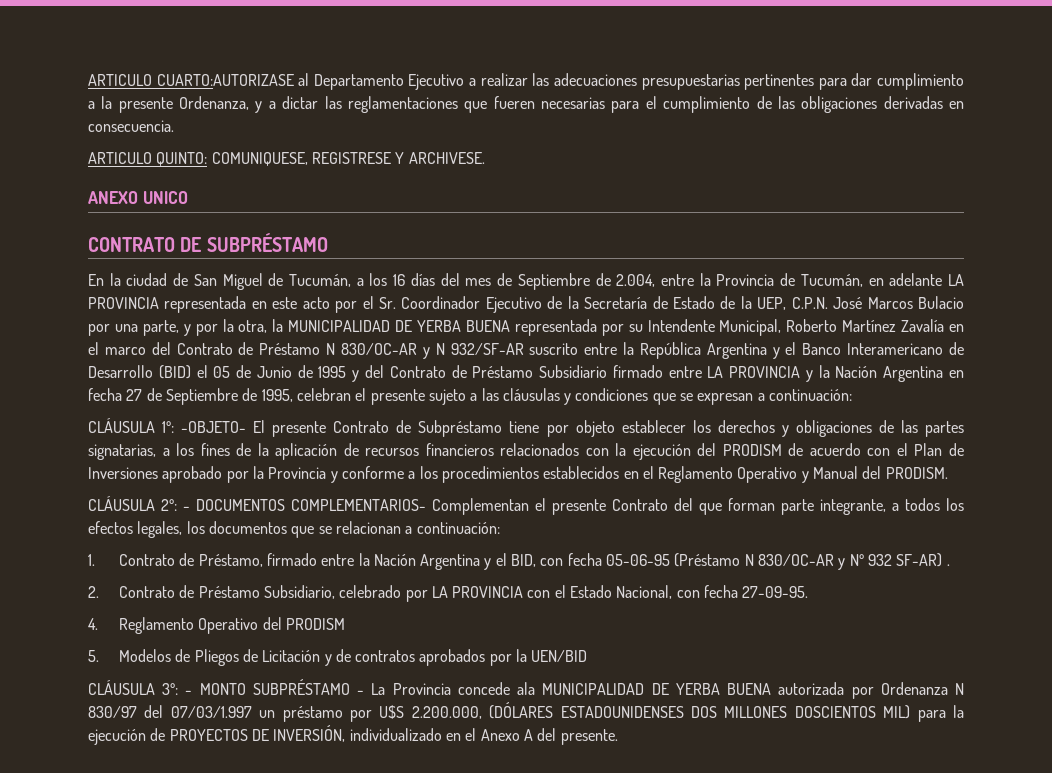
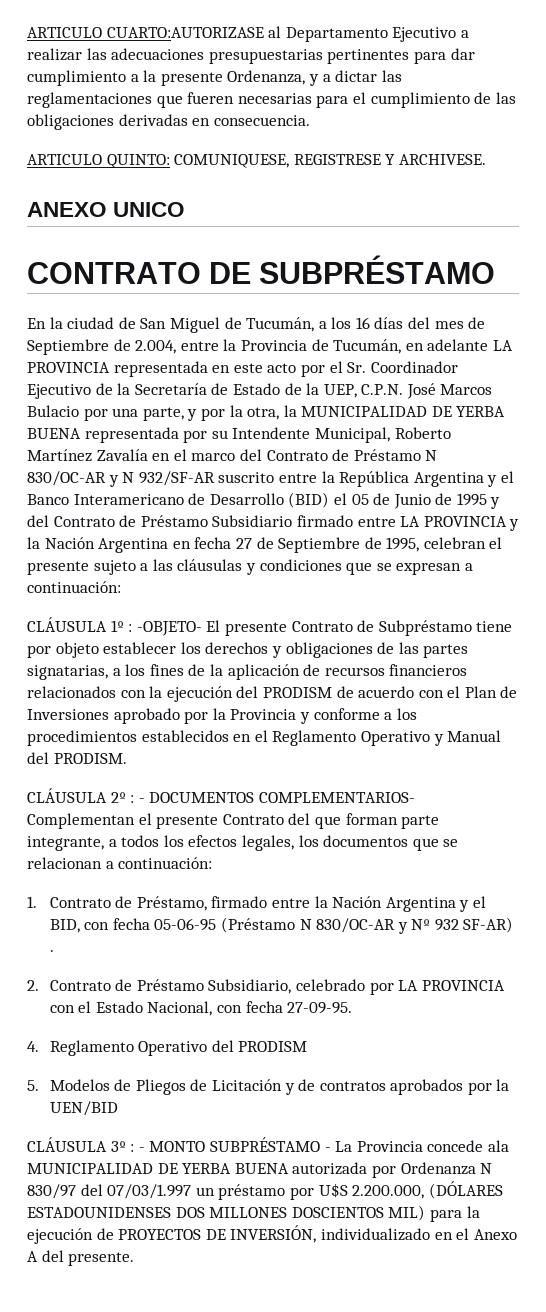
- CLÁUSULA 1º: -OBJETO- El presente Contrato de Subpréstamo tiene por objeto establecer los derechos y obligaciones de las partes signatarias, a los fines de la aplicación de recursos financieros relacionados con la ejecución del PRODISM de acuerdo con el Plan de Inversiones aprobado por la Provincia y conforme a los procedimientos establecidos en el Reglamento Operativo y Manual del PRODISM.
+ CLÁUSULA 1º : -OBJETO- El presente Contrato de Subpréstamo tiene por objeto establecer los derechos y obligaciones de las partes signatarias, a los fines de la aplicación de recursos financieros relacionados con la ejecución del PRODISM de acuerdo con el Plan de Inversiones aprobado por la Provincia y conforme a los procedimientos establecidos en el Reglamento Operativo y Manual del PRODISM.
- CLÁUSULA 2º: - DOCUMENTOS COMPLEMENTARIOS- Complementan el presente Contrato del que forman parte integrante, a todos los efectos legales, los documentos que se relacionan a continuación:
+ CLÁUSULA 2º : - DOCUMENTOS COMPLEMENTARIOS- Complementan el presente Contrato del que forman parte integrante, a todos los efectos legales, los documentos que se relacionan a continuación:
- CLÁUSULA 3º: - MONTO SUBPRÉSTAMO - La Provincia concede ala MUNICIPALIDAD DE YERBA BUENA autorizada por Ordenanza N 830/97 del 07/03/1.997 un préstamo por U$S 2.200.000, (DÓLARES ESTADOUNIDENSES DOS MILLONES DOSCIENTOS MIL) para la ejecución de PROYECTOS DE INVERSIÓN, individualizado en el Anexo A del presente.
+ CLÁUSULA 3º : - MONTO SUBPRÉSTAMO - La Provincia concede ala MUNICIPALIDAD DE YERBA BUENA autorizada por Ordenanza N 830/97 del 07/03/1.997 un préstamo por U$S 2.200.000, (DÓLARES ESTADOUNIDENSES DOS MILLONES DOSCIENTOS MIL) para la ejecución de PROYECTOS DE INVERSIÓN, individualizado en el Anexo A del presente.

